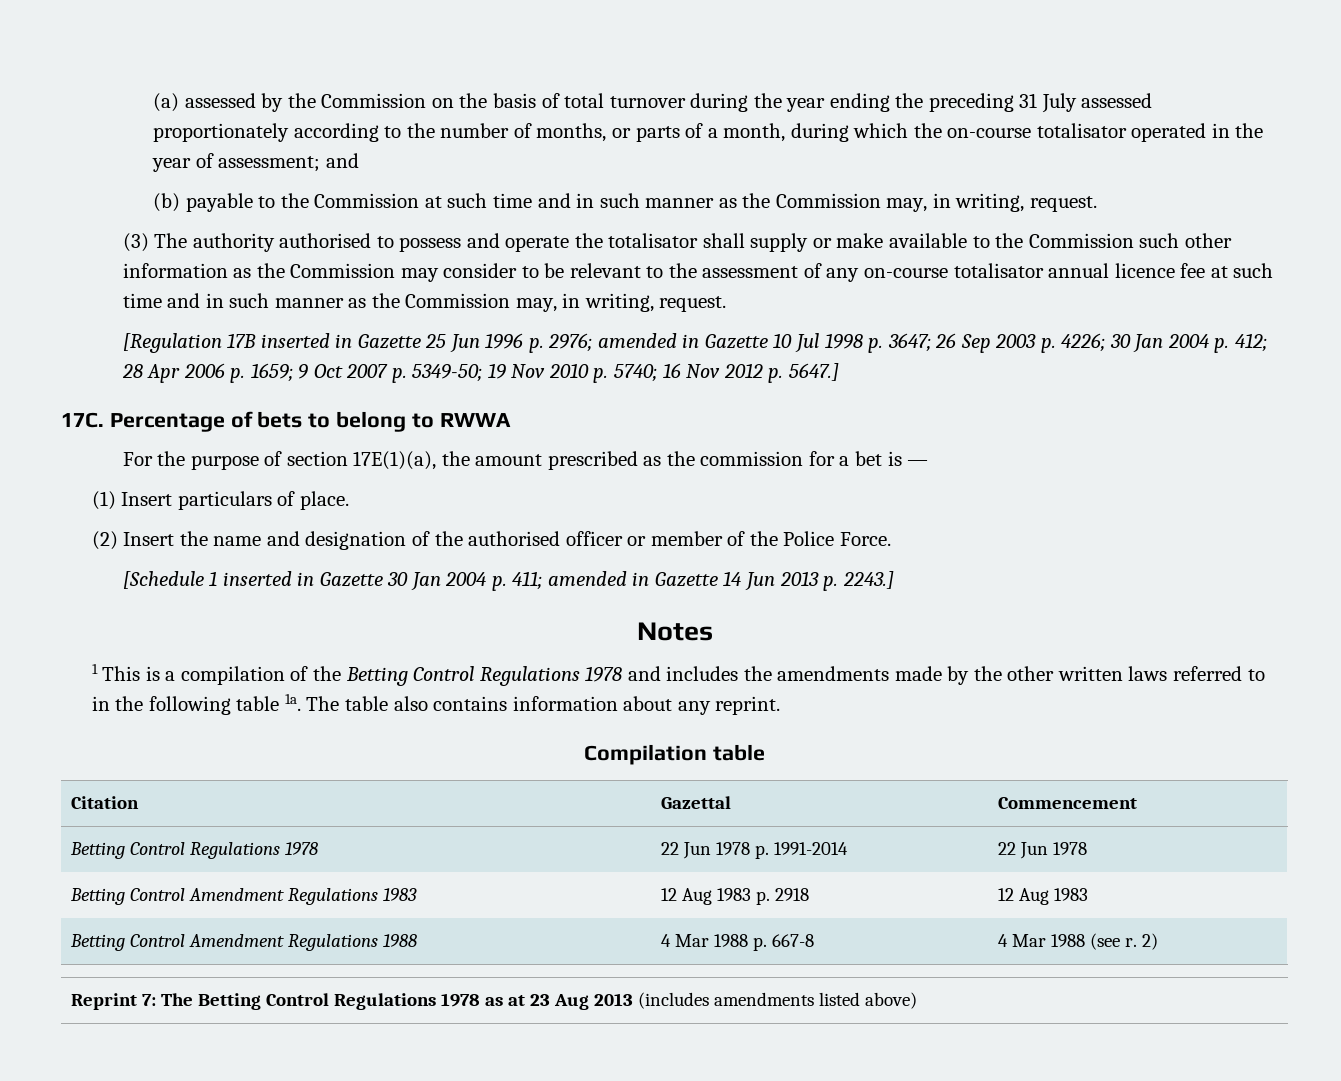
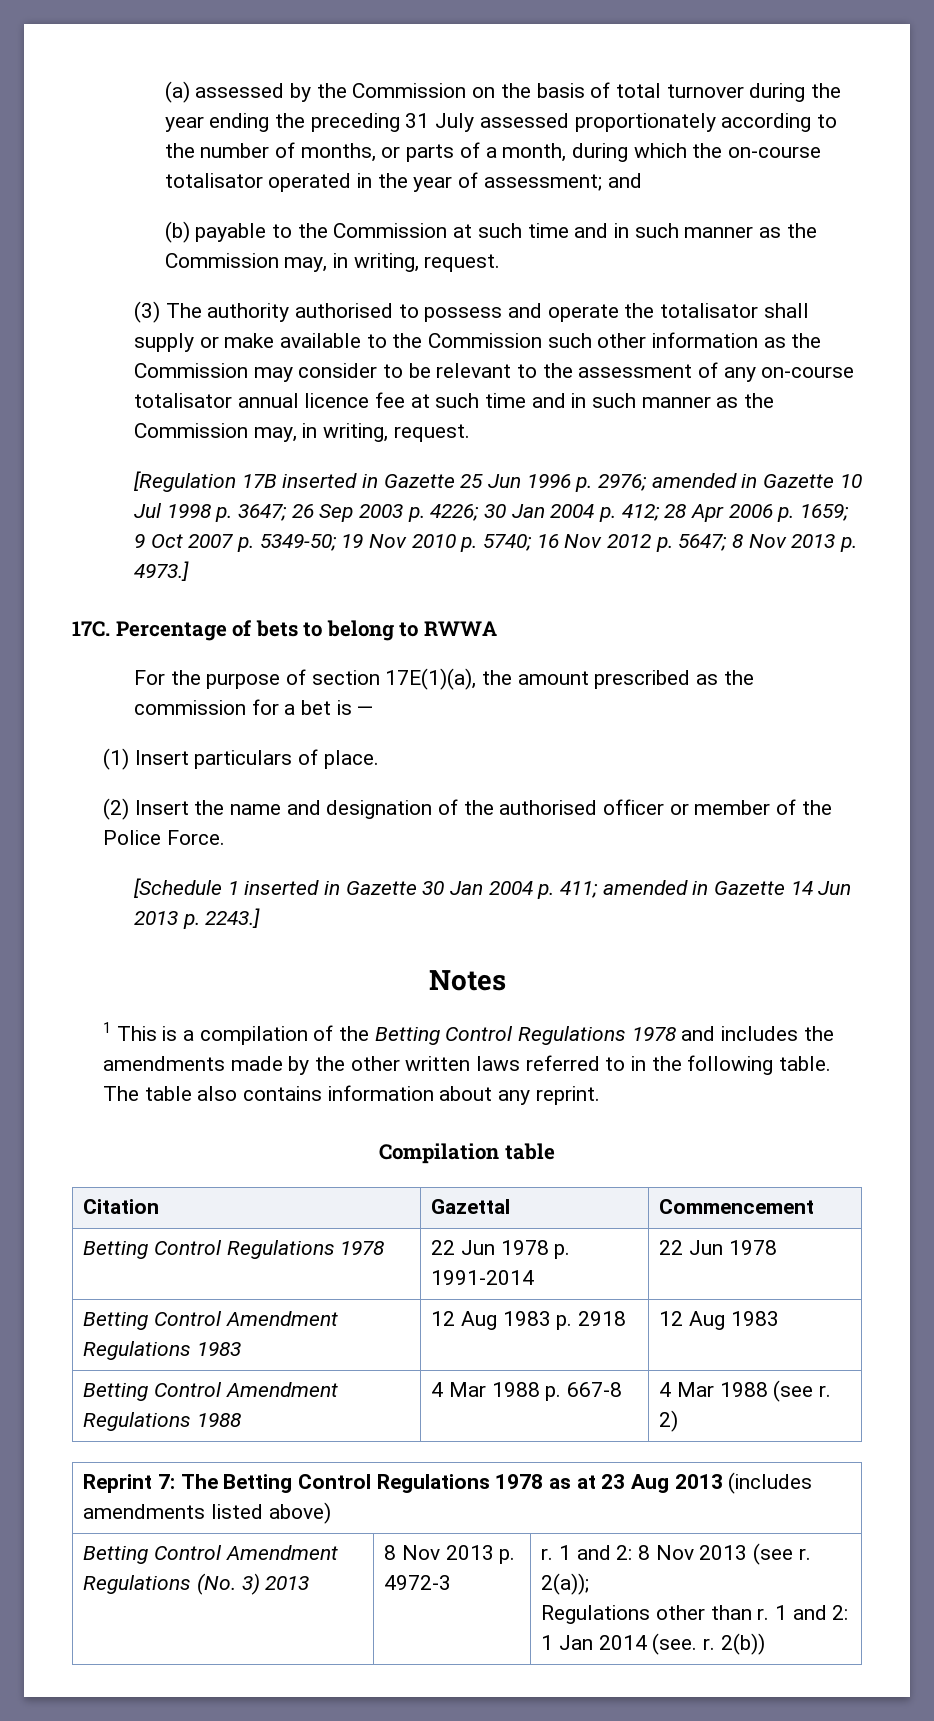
- [Regulation 17B inserted in Gazette 25 Jun 1996 p. 2976; amended in Gazette 10 Jul 1998 p. 3647; 26 Sep 2003 p. 4226; 30 Jan 2004 p. 412; 28 Apr 2006 p. 1659; 9 Oct 2007 p. 5349-50; 19 Nov 2010 p. 5740; 16 Nov 2012 p. 5647.]
+ [Regulation 17B inserted in Gazette 25 Jun 1996 p. 2976; amended in Gazette 10 Jul 1998 p. 3647; 26 Sep 2003 p. 4226; 30 Jan 2004 p. 412; 28 Apr 2006 p. 1659; 9 Oct 2007 p. 5349-50; 19 Nov 2010 p. 5740; 16 Nov 2012 p. 5647; 8 Nov 2013 p. 4973.]
- 1 This is a compilation of the Betting Control Regulations 1978 and includes the amendments made by the other written laws referred to in the following table 1a.
+ 1 This is a compilation of the Betting Control Regulations 1978 and includes the amendments made by the other written laws referred to in the following table.
+ Betting Control Amendment Regulations (No. 3) 2013 | 8 Nov 2013 p. 4972-3 | r. 1 and 2: 8 Nov 2013 (see r. 2(a));
+ Regulations other than r. 1 and 2: 1 Jan 2014 (see. r. 2(b))

